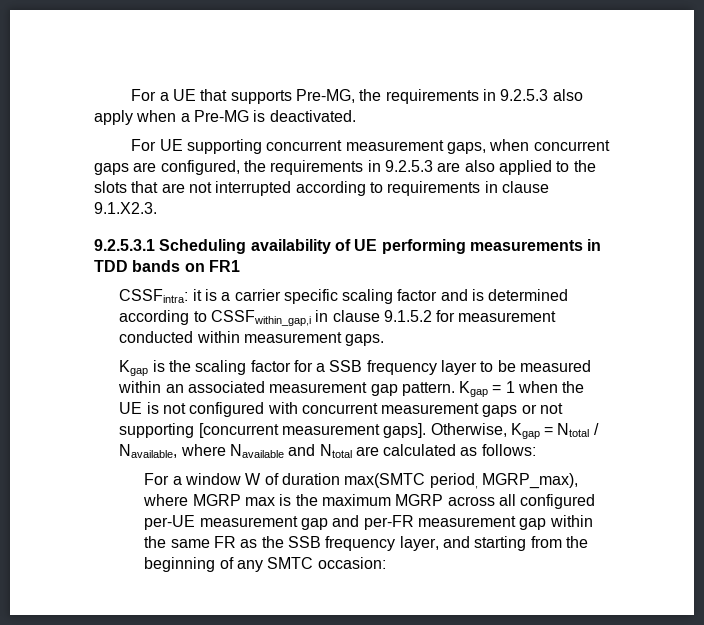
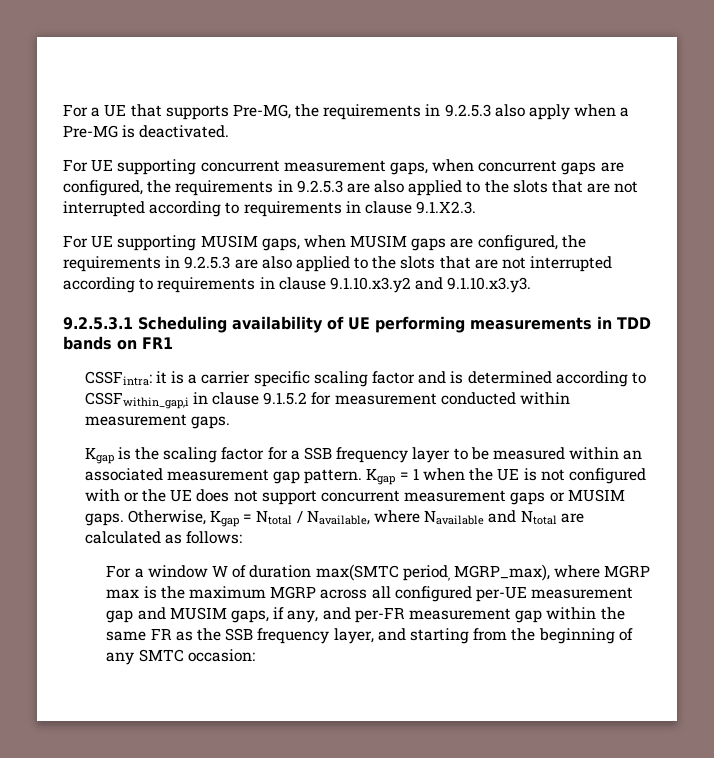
+ For UE supporting MUSIM gaps, when MUSIM gaps are configured, the requirements in 9.2.5.3 are also applied to the slots that are not interrupted according to requirements in clause 9.1.10.x3.y2 and 9.1.10.x3.y3.
- Kgap = 1 when the UE is not configured with concurrent measurement gaps or not supporting [concurrent measurement gaps].
+ Kgap = 1 when the UE is not configured with or the UE does not support concurrent measurement gaps or MUSIM gaps.
- For a window W of duration max(SMTC period, MGRP_max), where MGRP max is the maximum MGRP across all configured per-UE measurement gap and per-FR measurement gap within the same FR as the SSB frequency layer, and starting from the beginning of any SMTC occasion:
+ For a window W of duration max(SMTC period, MGRP_max), where MGRP max is the maximum MGRP across all configured per-UE measurement gap and MUSIM gaps, if any, and per-FR measurement gap within the same FR as the SSB frequency layer, and starting from the beginning of any SMTC occasion:

